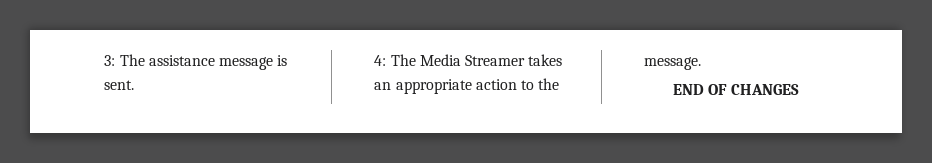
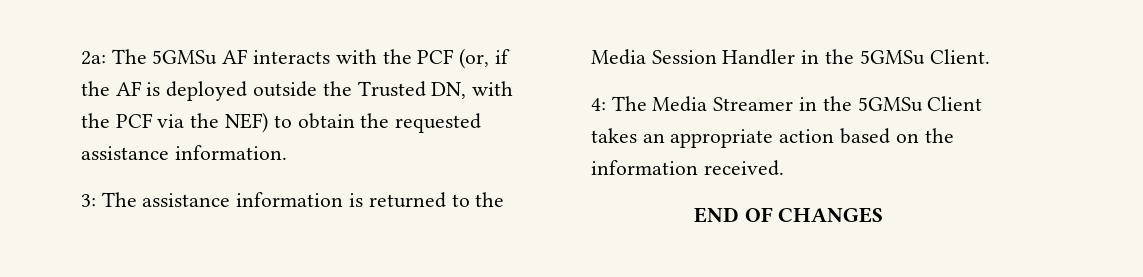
- 3: The assistance message is sent.
- 4: The Media Streamer takes an appropriate action to the message.
+ 2a: The 5GMSu AF interacts with the PCF (or, if the AF is deployed outside the Trusted DN, with the PCF via the NEF) to obtain the requested assistance information.
+ 3: The assistance information is returned to the Media Session Handler in the 5GMSu Client.
+ 4: The Media Streamer in the 5GMSu Client takes an appropriate action based on the information received.

